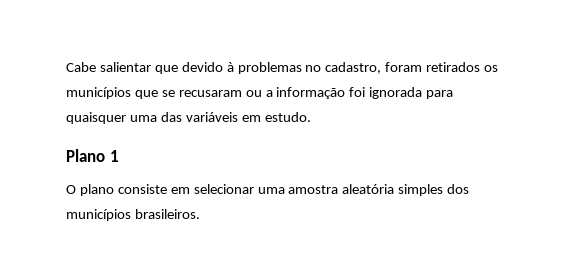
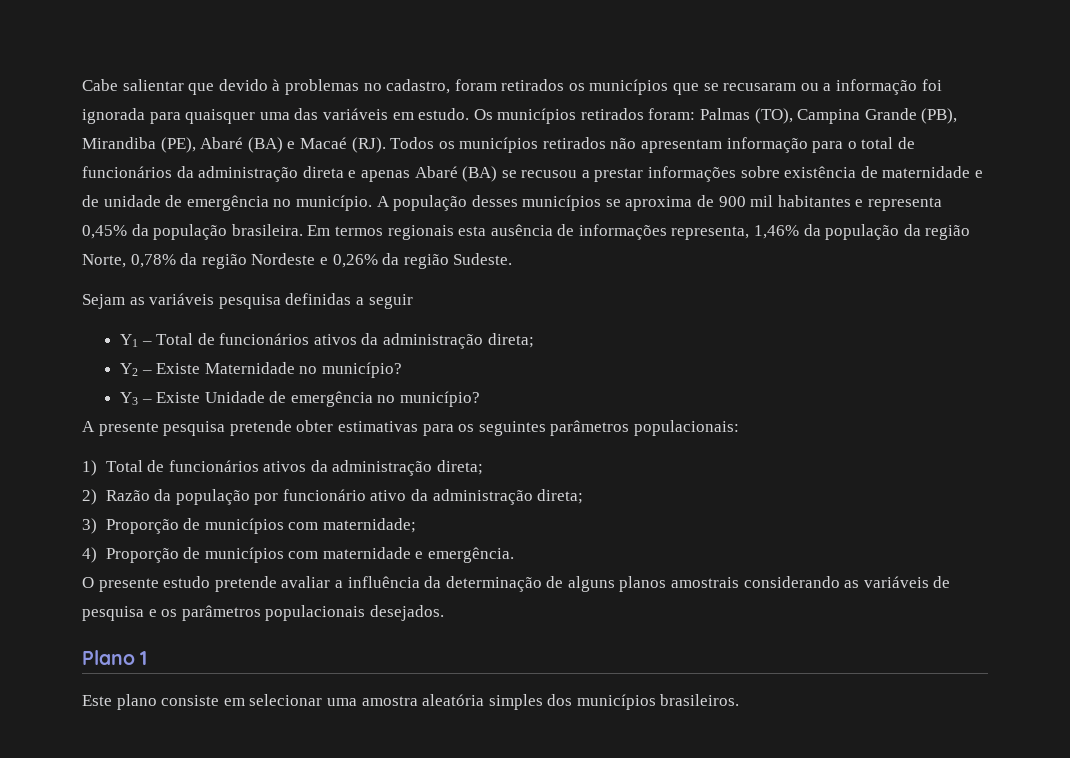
+ Os municípios retirados foram: Palmas (TO), Campina Grande (PB), Mirandiba (PE), Abaré (BA) e Macaé (RJ). Todos os municípios retirados não apresentam informação para o total de funcionários da administração direta e apenas Abaré (BA) se recusou a prestar informações sobre existência de maternidade e de unidade de emergência no município. A população desses municípios se aproxima de 900 mil habitantes e representa 0,45% da população brasileira. Em termos regionais esta ausência de informações representa, 1,46% da população da região Norte, 0,78% da região Nordeste e 0,26% da região Sudeste.
+ Sejam as variáveis pesquisa definidas a seguir
+ Y1 – Total de funcionários ativos da administração direta;
+ Y2 – Existe Maternidade no município?
+ Y3 – Existe Unidade de emergência no município?
+ A presente pesquisa pretende obter estimativas para os seguintes parâmetros populacionais:
+ 1) Total de funcionários ativos da administração direta;
+ 2) Razão da população por funcionário ativo da administração direta;
+ 3) Proporção de municípios com maternidade;
+ 4) Proporção de municípios com maternidade e emergência.
+ O presente estudo pretende avaliar a influência da determinação de alguns planos amostrais considerando as variáveis de pesquisa e os parâmetros populacionais desejados.
- O plano consiste em selecionar uma amostra aleatória simples dos municípios brasileiros.
+ Este plano consiste em selecionar uma amostra aleatória simples dos municípios brasileiros.

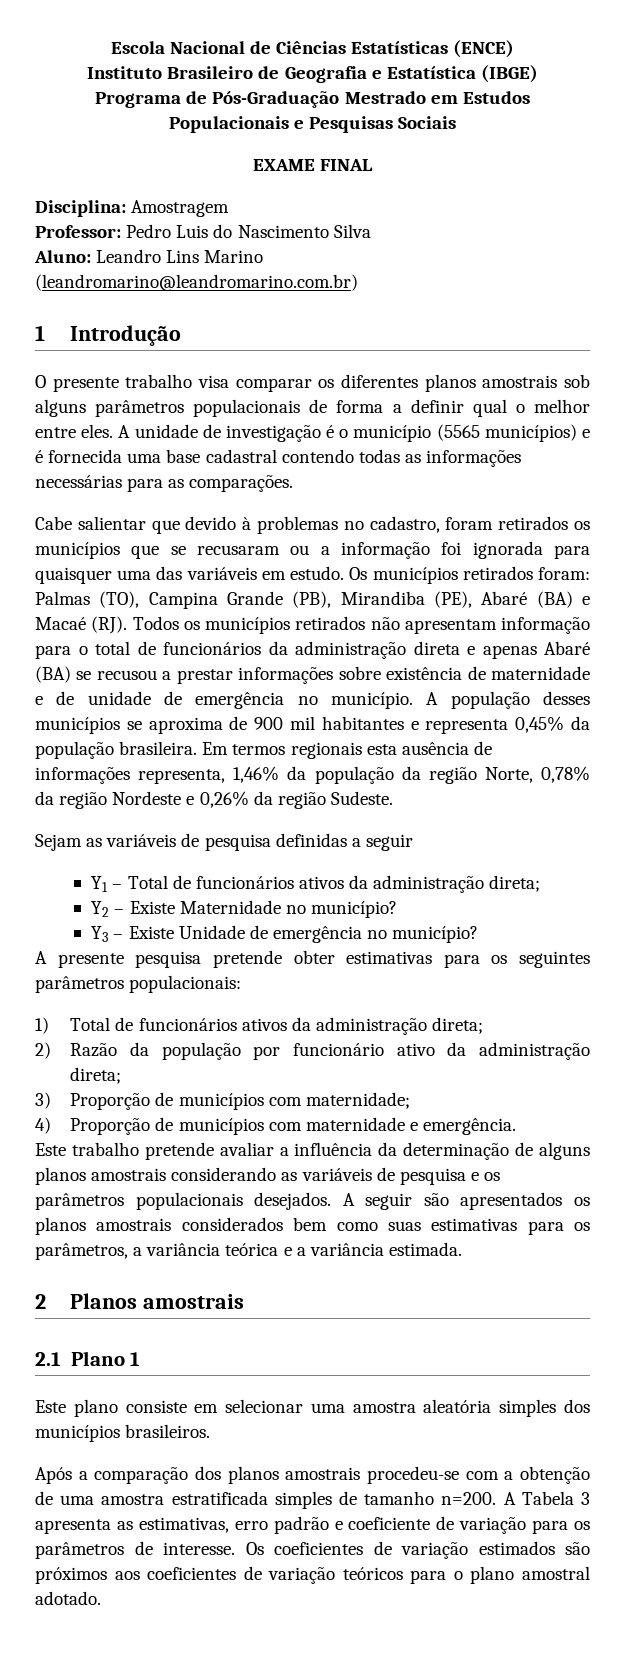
+ Escola Nacional de Ciências Estatísticas (ENCE)
+ Instituto Brasileiro de Geografia e Estatística (IBGE)
+ Programa de Pós-Graduação Mestrado em Estudos Populacionais e Pesquisas Sociais
+ EXAME FINAL
+ Disciplina: Amostragem
+ Professor: Pedro Luis do Nascimento Silva
+ Aluno: Leandro Lins Marino (leandromarino@leandromarino.com.br)
+ 1 Introdução
+ O presente trabalho visa comparar os diferentes planos amostrais sob alguns parâmetros populacionais de forma a definir qual o melhor entre eles. A unidade de investigação é o município (5565 municípios) e é fornecida uma base cadastral contendo todas as informações necessárias para as comparações.
- Sejam as variáveis pesquisa definidas a seguir
+ Sejam as variáveis de pesquisa definidas a seguir
- O presente estudo pretende avaliar a influência da determinação de alguns planos amostrais considerando as variáveis de pesquisa e os parâmetros populacionais desejados.
- Plano 1
+ Este trabalho pretende avaliar a influência da determinação de alguns planos amostrais considerando as variáveis de pesquisa e os parâmetros populacionais desejados. A seguir são apresentados os planos amostrais considerados bem como suas estimativas para os parâmetros, a variância teórica e a variância estimada.
+ 2 Planos amostrais
+ 2.1 Plano 1
+ Após a comparação dos planos amostrais procedeu-se com a obtenção de uma amostra estratificada simples de tamanho n=200. A Tabela 3 apresenta as estimativas, erro padrão e coeficiente de variação para os parâmetros de interesse. Os coeficientes de variação estimados são próximos aos coeficientes de variação teóricos para o plano amostral adotado.

